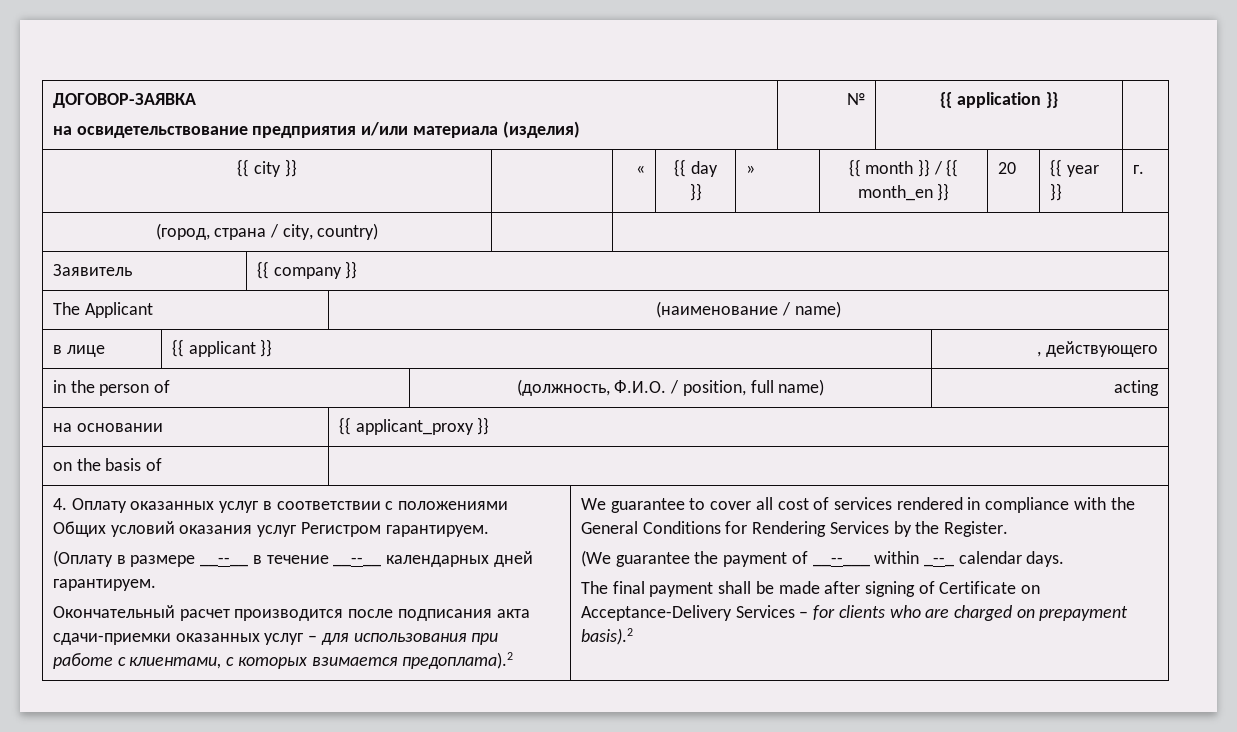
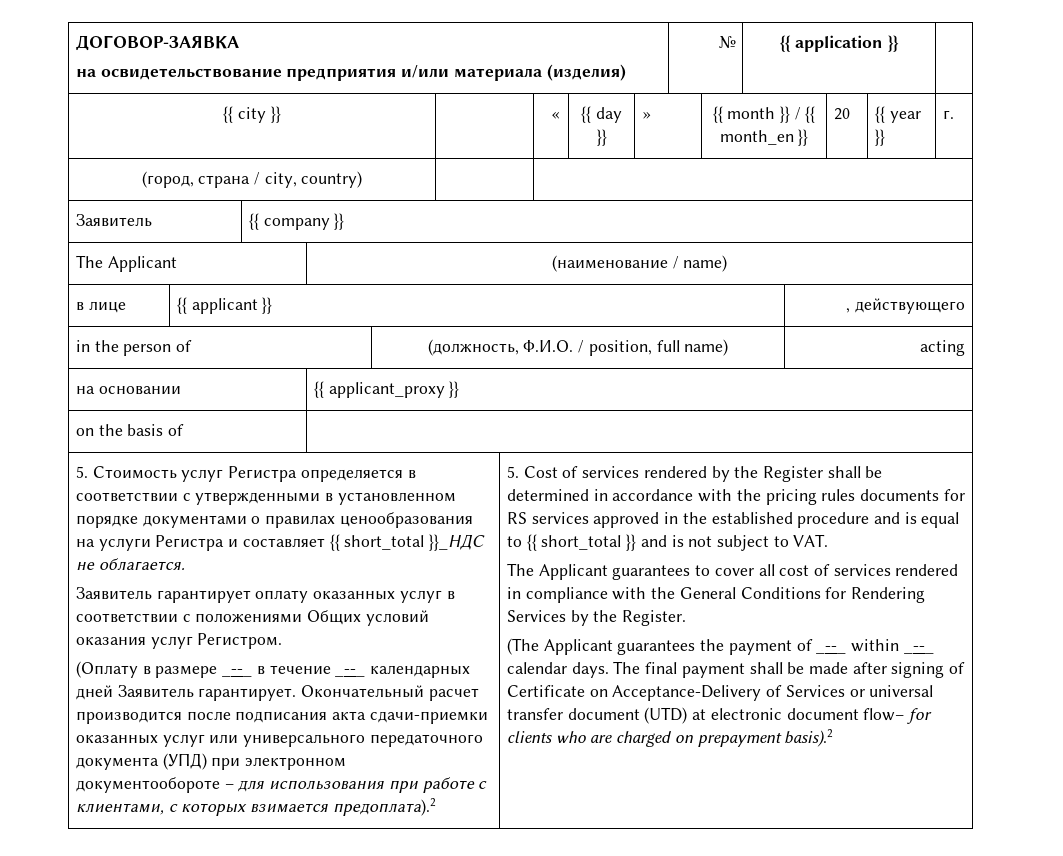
- 4. Оплату оказанных услуг в соответствии с положениями Общих условий оказания услуг Регистром гарантируем.
+ 5. Стоимость услуг Регистра определяется в соответствии с утвержденными в установленном порядке документами о правилах ценообразования на услуги Регистра и составляет {{ short_total }}_НДС не облагается.
+ Заявитель гарантирует оплату оказанных услуг в соответствии с положениями Общих условий оказания услуг Регистром.
- (Оплату в размере __--__ в течение __--__ календарных дней гарантируем.
- Окончательный расчет производится после подписания акта сдачи-приемки оказанных услуг – для использования при работе с клиентами, с которых взимается предоплата).2
+ (Оплату в размере _--_ в течение _--_ календарных дней Заявитель гарантирует. Окончательный расчет производится после подписания акта сдачи-приемки оказанных услуг или универсального передаточного документа (УПД) при электронном документообороте – для использования при работе с клиентами, с которых взимается предоплата).2
- We guarantee to cover all cost of services rendered in compliance with the General Conditions for Rendering Services by the Register.
+ 5. Cost of services rendered by the Register shall be determined in accordance with the pricing rules documents for RS services approved in the established procedure and is equal to {{ short_total }} and is not subject to VAT.
+ The Applicant guarantees to cover all cost of services rendered in compliance with the General Conditions for Rendering Services by the Register.
- (We guarantee the payment of __--___ within _--_ calendar days.
- The final payment shall be made after signing of Certificate on Acceptance-Delivery Services – for clients who are charged on prepayment basis).2
+ (The Applicant guarantees the payment of _--_ within _--_ calendar days. The final payment shall be made after signing of Certificate on Acceptance-Delivery of Services or universal transfer document (UTD) at electronic document flow– for clients who are charged on prepayment basis).2

